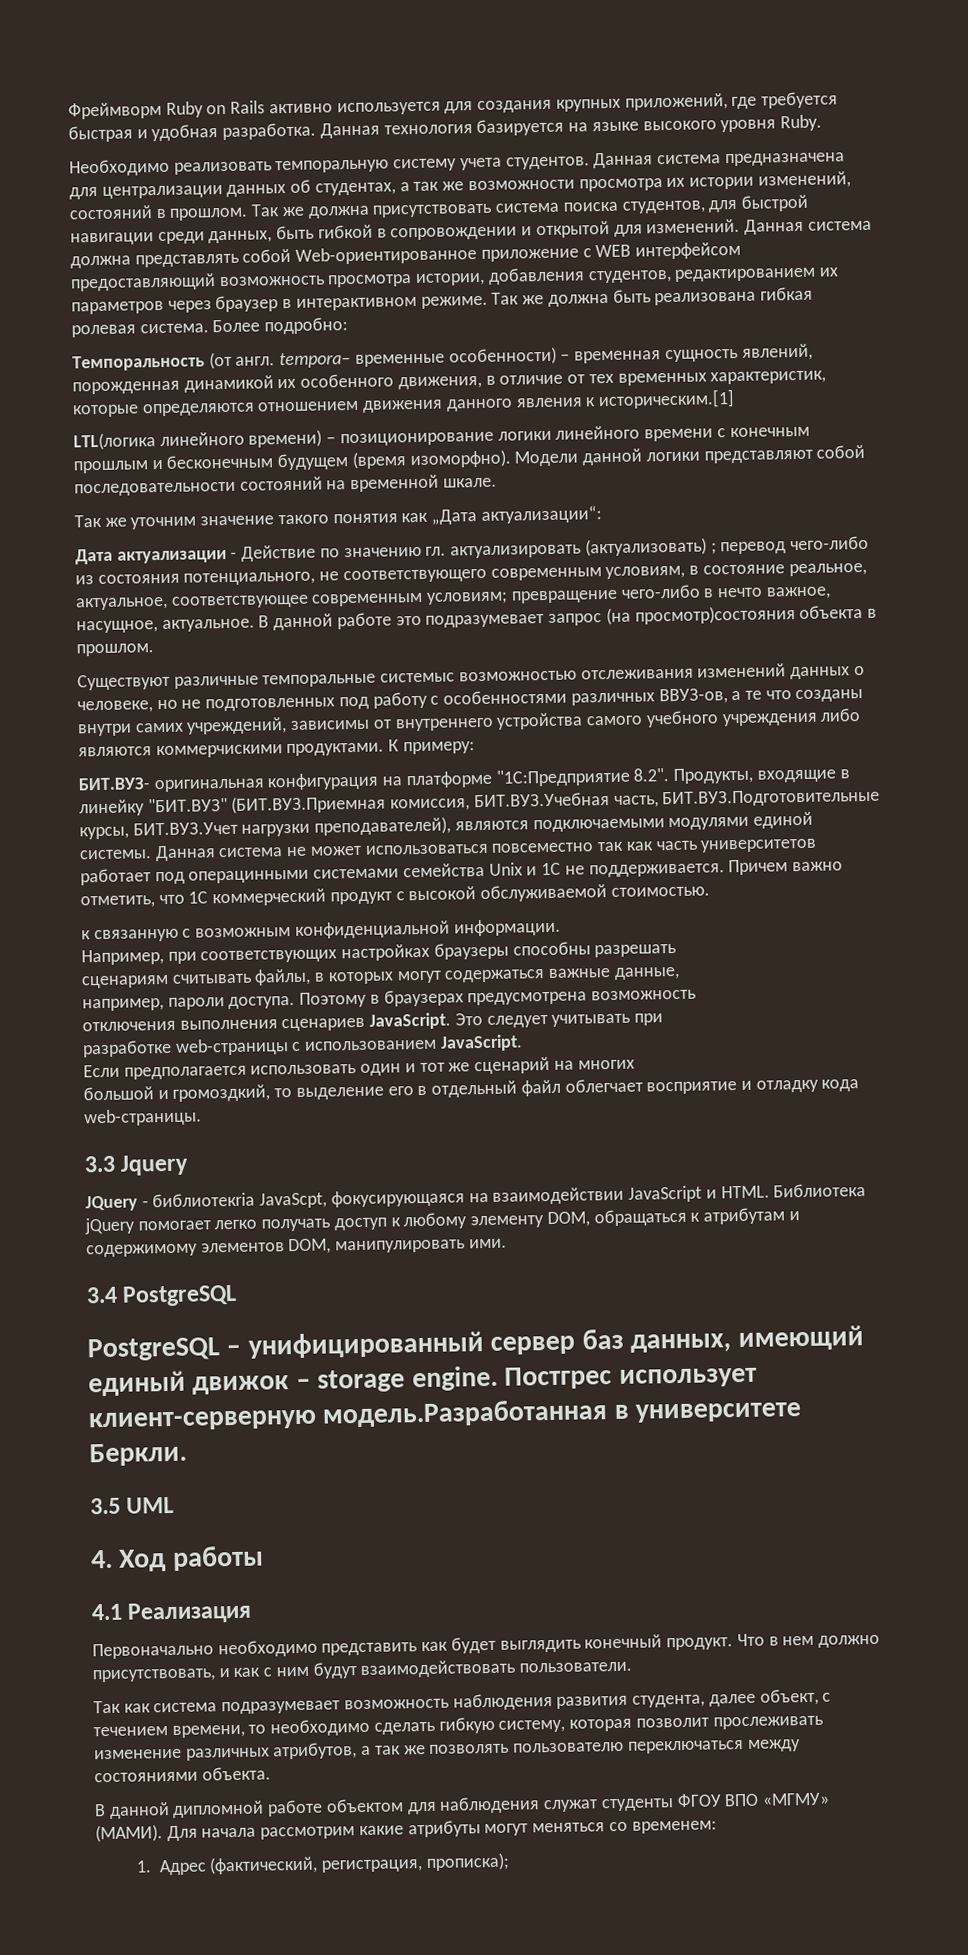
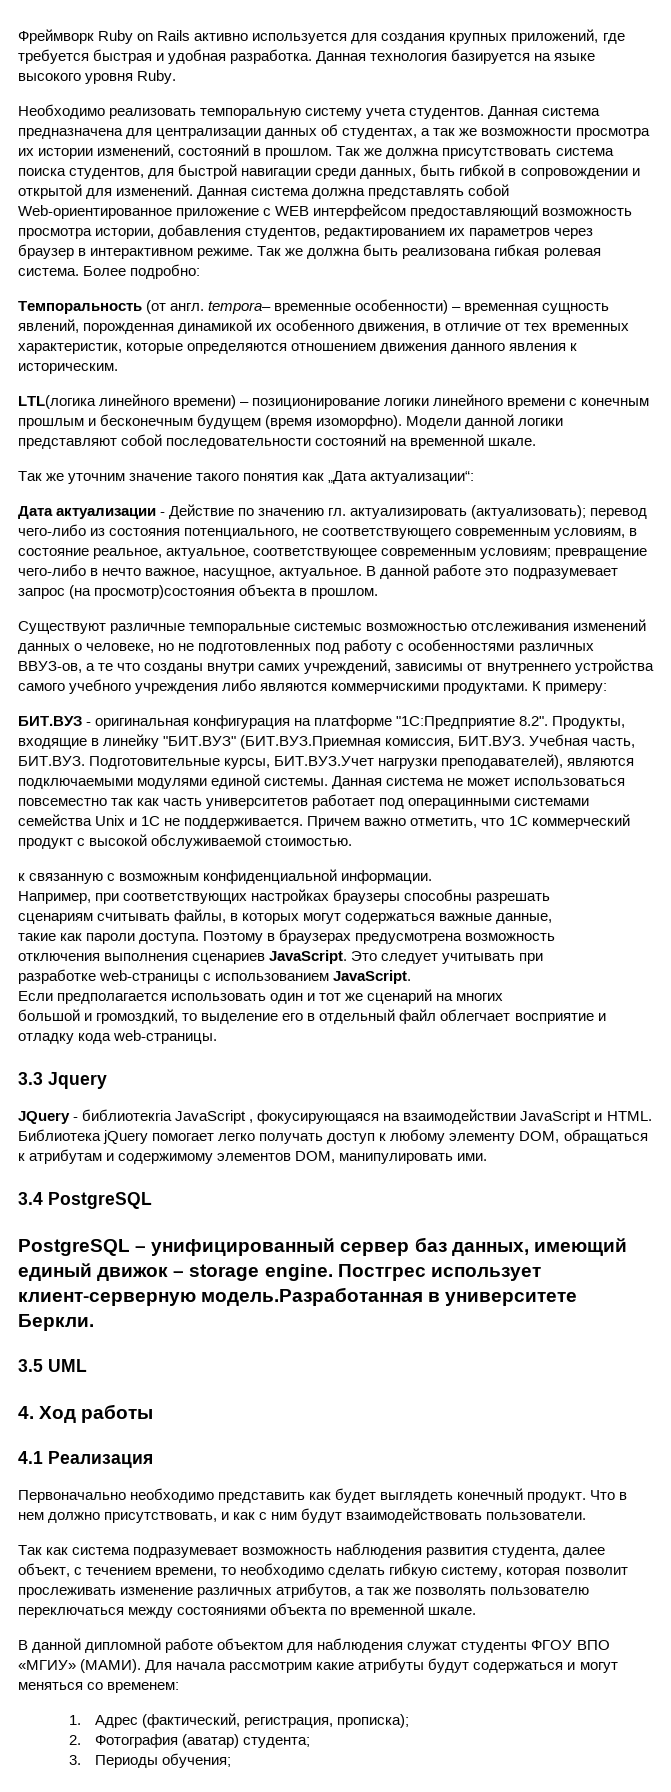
- Фреймворм Ruby on Rails активно используется для создания крупных приложений, где требуется быстрая и удобная разработка.
+ Фреймворк Ruby on Rails активно используется для создания крупных приложений, где требуется быстрая и удобная разработка.
- Темпоральность (от англ. tempora– временные особенности) – временная сущность явлений, порожденная динамикой их особенного движения, в отличие от тех временных характеристик, которые определяются отношением движения данного явления к историческим.[1]
+ Темпоральность (от англ. tempora– временные особенности) – временная сущность явлений, порожденная динамикой их особенного движения, в отличие от тех временных характеристик, которые определяются отношением движения данного явления к историческим.
- Дата актуализации - Действие по значению гл. актуализировать (актуализовать) ; перевод чего-либо из состояния потенциального, не соответствующего современным условиям, в состояние реальное, актуальное, соответствующее современным условиям; превращение чего-либо в нечто важное, насущное, актуальное.
+ Дата актуализации - Действие по значению гл. актуализировать (актуализовать); перевод чего-либо из состояния потенциального, не соответствующего современным условиям, в состояние реальное, актуальное, соответствующее современным условиям; превращение чего-либо в нечто важное, насущное, актуальное.
- БИТ.ВУЗ- оригинальная конфигурация на платформе "1С:Предприятие 8.2". Продукты, входящие в линейку "БИТ.ВУЗ" (БИТ.ВУЗ.Приемная комиссия, БИТ.ВУЗ.Учебная часть, БИТ.ВУЗ.Подготовительные курсы, БИТ.ВУЗ.Учет нагрузки преподавателей), являются подключаемыми модулями единой системы.
+ БИТ.ВУЗ - оригинальная конфигурация на платформе "1С:Предприятие 8.2". Продукты, входящие в линейку "БИТ.ВУЗ" (БИТ.ВУЗ.Приемная комиссия, БИТ.ВУЗ. Учебная часть, БИТ.ВУЗ. Подготовительные курсы, БИТ.ВУЗ.Учет нагрузки преподавателей), являются подключаемыми модулями единой системы.
- например, пароли доступа.
+ такие как пароли доступа.
- JQuery - библиотекriа JavaScpt, фокусирующаяся на взаимодействии JavaScript и HTML.
+ JQuery - библиотекriа JavaScript , фокусирующаяся на взаимодействии JavaScript и HTML.
- Первоначально необходимо представить как будет выглядить конечный продукт.
+ Первоначально необходимо представить как будет выглядеть конечный продукт.
- Так как система подразумевает возможность наблюдения развития студента, далее объект, с течением времени, то необходимо сделать гибкую систему, которая позволит прослеживать изменение различных атрибутов, а так же позволять пользователю переключаться между состояниями объекта.
+ Так как система подразумевает возможность наблюдения развития студента, далее объект, с течением времени, то необходимо сделать гибкую систему, которая позволит прослеживать изменение различных атрибутов, а так же позволять пользователю переключаться между состояниями объекта по временной шкале.
- В данной дипломной работе объектом для наблюдения служат студенты ФГОУ ВПО «МГМУ» (МАМИ).
+ В данной дипломной работе объектом для наблюдения служат студенты ФГОУ ВПО «МГИУ» (МАМИ).
- Для начала рассмотрим какие атрибуты могут меняться со временем:
+ Для начала рассмотрим какие атрибуты будут содержаться и могут меняться со временем:
+ 2. Фотография (аватар) студента;
+ 3. Периоды обучения;

